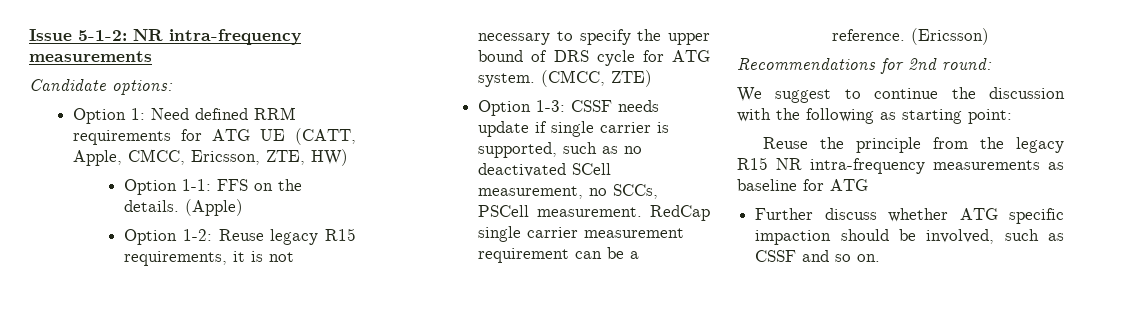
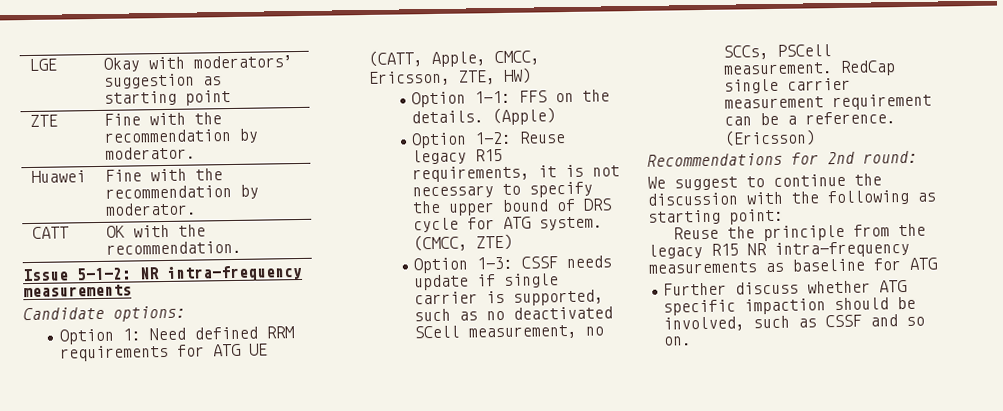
+ LGE | Okay with moderators’ suggestion as starting point
+ ZTE | Fine with the recommendation by moderator.
+ Huawei | Fine with the recommendation by moderator.
+ CATT | OK with the recommendation.

